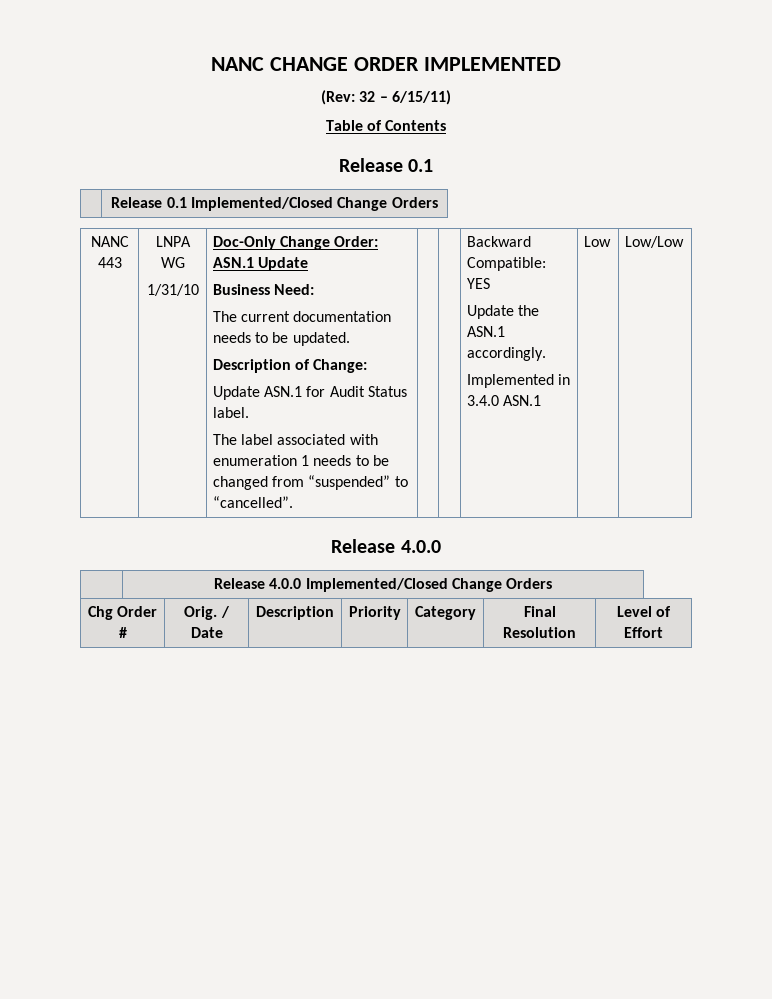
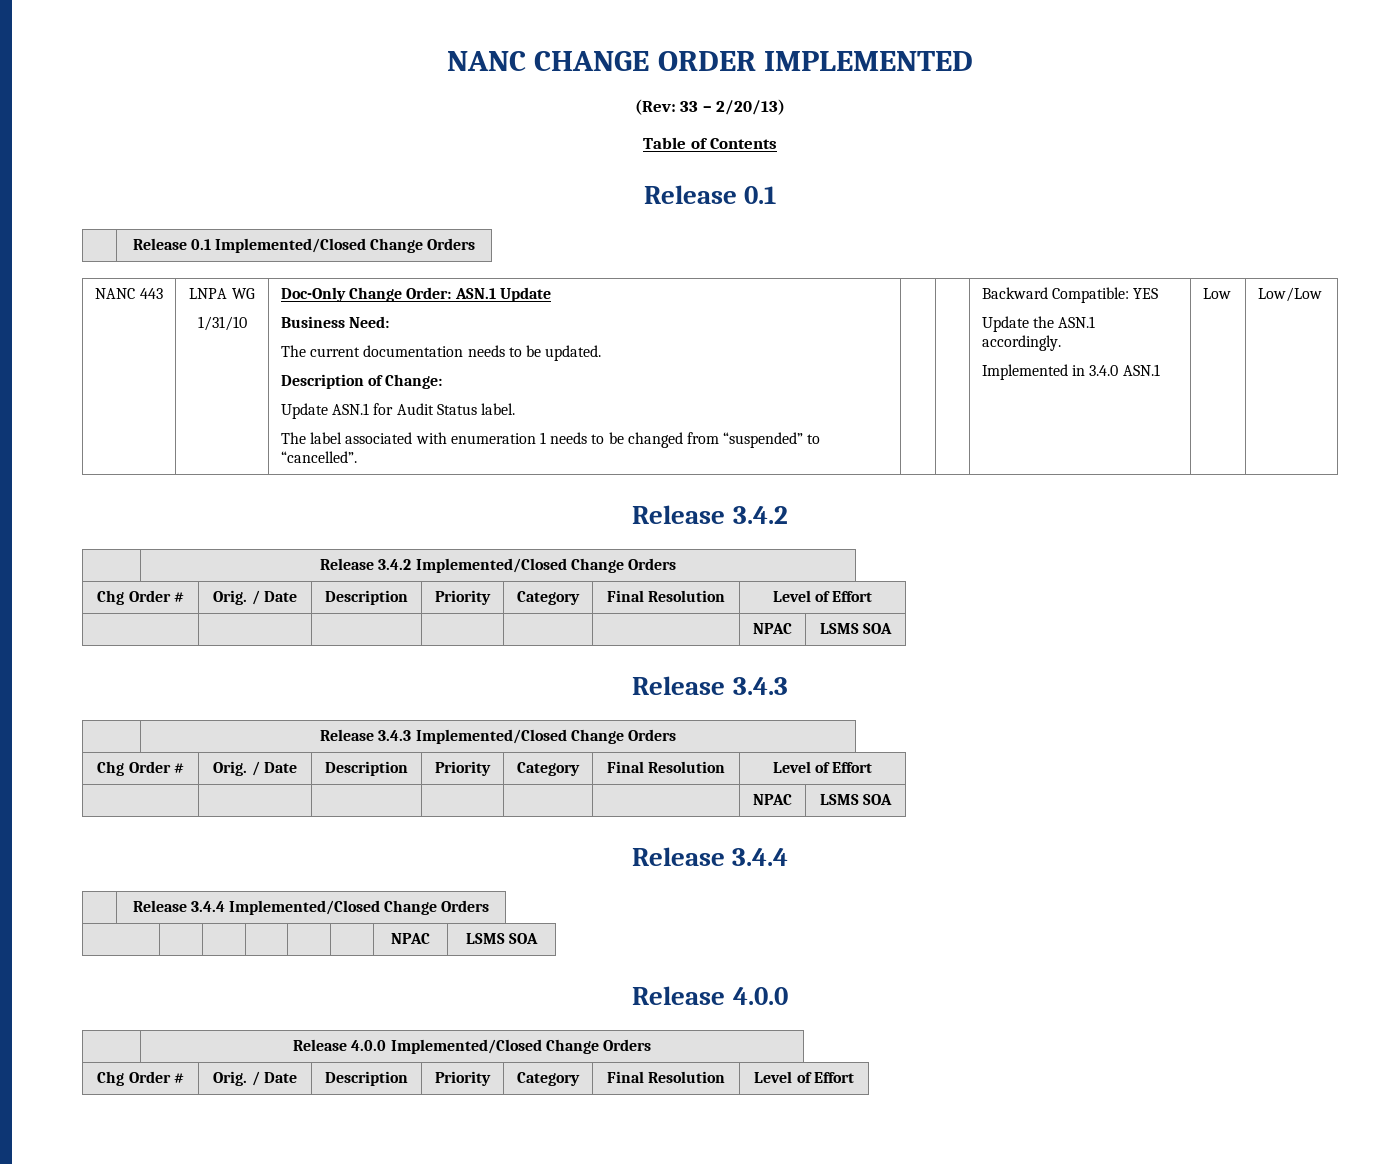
- (Rev: 32 – 6/15/11)
+ (Rev: 33 – 2/20/13)
  Low/Low
+ Release 3.4.2
+ | Release 3.4.2 Implemented/Closed Change Orders
+ Chg Order # | Orig. / Date | Description | Priority | Category | Final Resolution | Level of Effort
+ | | | | | | NPAC | LSMS SOA
+ Release 3.4.3
+ | Release 3.4.3 Implemented/Closed Change Orders
+ Chg Order # | Orig. / Date | Description | Priority | Category | Final Resolution | Level of Effort
+ | | | | | | NPAC | LSMS SOA
+ Release 3.4.4
+ | Release 3.4.4 Implemented/Closed Change Orders
+ | | | | | | NPAC | LSMS SOA

